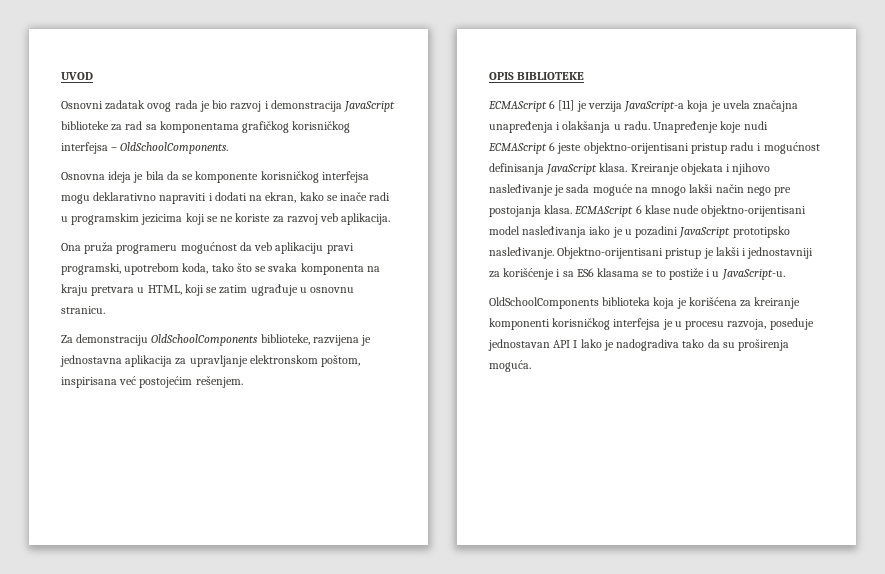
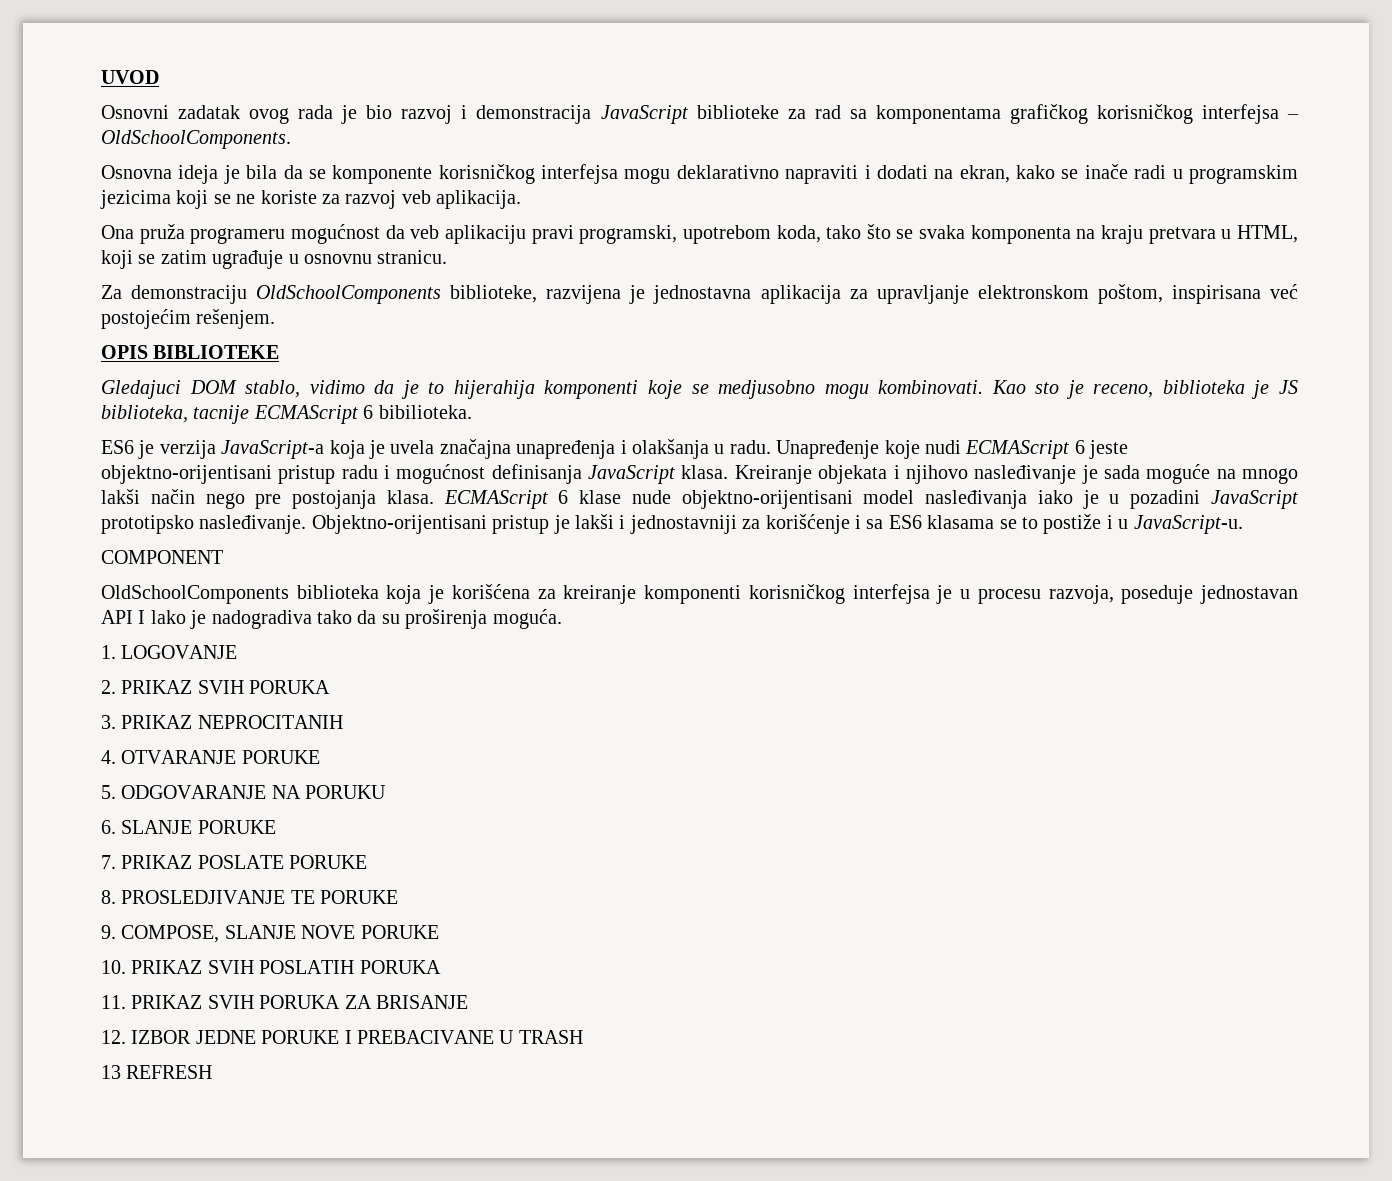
- ECMAScript 6 [11] je verzija JavaScript-a koja je uvela značajna unapređenja i olakšanja u radu.
+ Gledajuci DOM stablo, vidimo da je to hijerahija komponenti koje se medjusobno mogu kombinovati. Kao sto je receno, biblioteka je JS biblioteka, tacnije ECMAScript 6 bibilioteka.
+ ES6 je verzija JavaScript-a koja je uvela značajna unapređenja i olakšanja u radu.
+ COMPONENT
+ 1. LOGOVANJE
+ 2. PRIKAZ SVIH PORUKA
+ 3. PRIKAZ NEPROCITANIH
+ 4. OTVARANJE PORUKE
+ 5. ODGOVARANJE NA PORUKU
+ 6. SLANJE PORUKE
+ 7. PRIKAZ POSLATE PORUKE
+ 8. PROSLEDJIVANJE TE PORUKE
+ 9. COMPOSE, SLANJE NOVE PORUKE
+ 10. PRIKAZ SVIH POSLATIH PORUKA
+ 11. PRIKAZ SVIH PORUKA ZA BRISANJE
+ 12. IZBOR JEDNE PORUKE I PREBACIVANE U TRASH
+ 13 REFRESH

